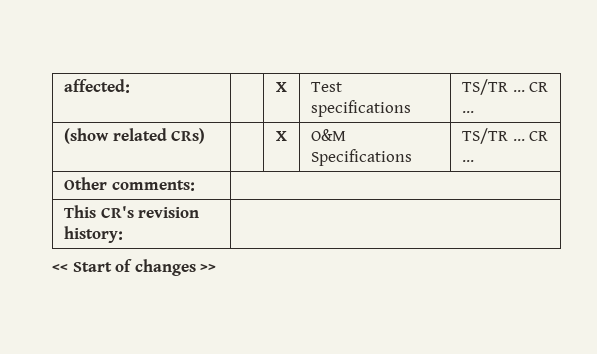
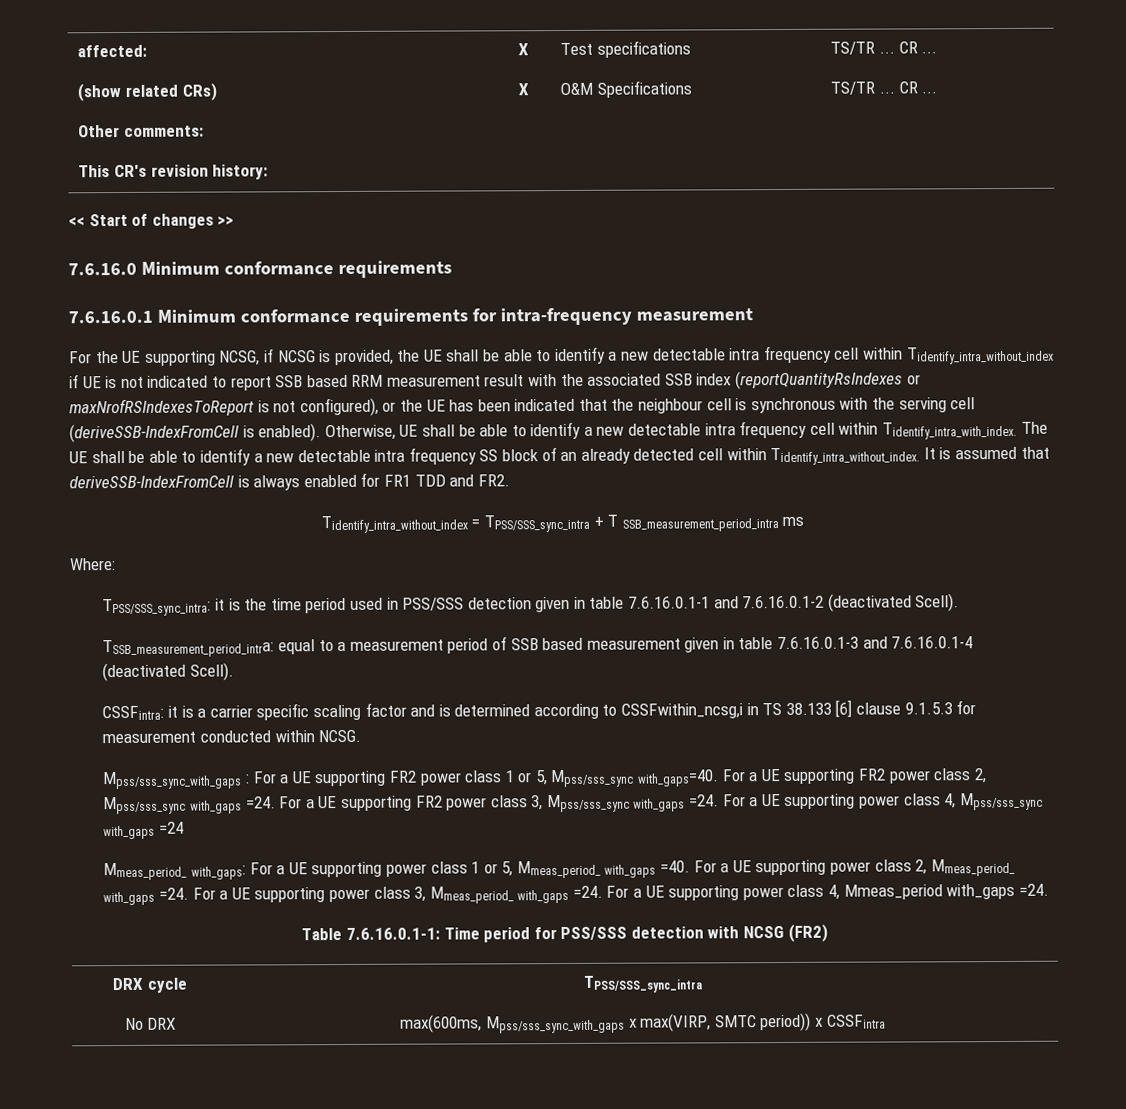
+ 7.6.16.0 Minimum conformance requirements
+ 7.6.16.0.1 Minimum conformance requirements for intra-frequency measurement
+ For the UE supporting NCSG, if NCSG is provided, the UE shall be able to identify a new detectable intra frequency cell within Tidentify_intra_without_index if UE is not indicated to report SSB based RRM measurement result with the associated SSB index (reportQuantityRsIndexes or maxNrofRSIndexesToReport is not configured), or the UE has been indicated that the neighbour cell is synchronous with the serving cell (deriveSSB-IndexFromCell is enabled). Otherwise, UE shall be able to identify a new detectable intra frequency cell within Tidentify_intra_with_index. The UE shall be able to identify a new detectable intra frequency SS block of an already detected cell within Tidentify_intra_without_index. It is assumed that deriveSSB-IndexFromCell is always enabled for FR1 TDD and FR2.
+ Tidentify_intra_without_index = TPSS/SSS_sync_intra + T SSB_measurement_period_intra ms
+ Where:
+ TPSS/SSS_sync_intra: it is the time period used in PSS/SSS detection given in table 7.6.16.0.1-1 and 7.6.16.0.1-2 (deactivated Scell).
+ TSSB_measurement_period_intra: equal to a measurement period of SSB based measurement given in table 7.6.16.0.1-3 and 7.6.16.0.1-4 (deactivated Scell).
+ CSSFintra: it is a carrier specific scaling factor and is determined according to CSSFwithin_ncsg,i in TS 38.133 [6] clause 9.1.5.3 for measurement conducted within NCSG.
+ Mpss/sss_sync_with_gaps : For a UE supporting FR2 power class 1 or 5, Mpss/sss_sync with_gaps=40. For a UE supporting FR2 power class 2, Mpss/sss_sync with_gaps =24. For a UE supporting FR2 power class 3, Mpss/sss_sync with_gaps =24. For a UE supporting power class 4, Mpss/sss_sync with_gaps =24
+ Mmeas_period_ with_gaps: For a UE supporting power class 1 or 5, Mmeas_period_ with_gaps =40. For a UE supporting power class 2, Mmeas_period_ with_gaps =24. For a UE supporting power class 3, Mmeas_period_ with_gaps =24. For a UE supporting power class 4, Mmeas_period with_gaps =24.
+ Table 7.6.16.0.1-1: Time period for PSS/SSS detection with NCSG (FR2)
+ DRX cycle | TPSS/SSS_sync_intra
+ No DRX | max(600ms, Mpss/sss_sync_with_gaps x max(VIRP, SMTC period)) x CSSFintra

